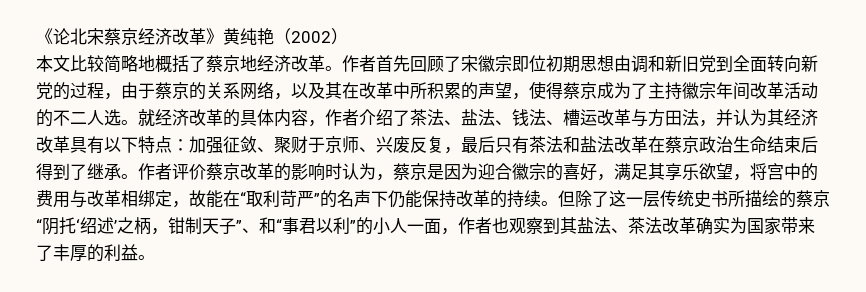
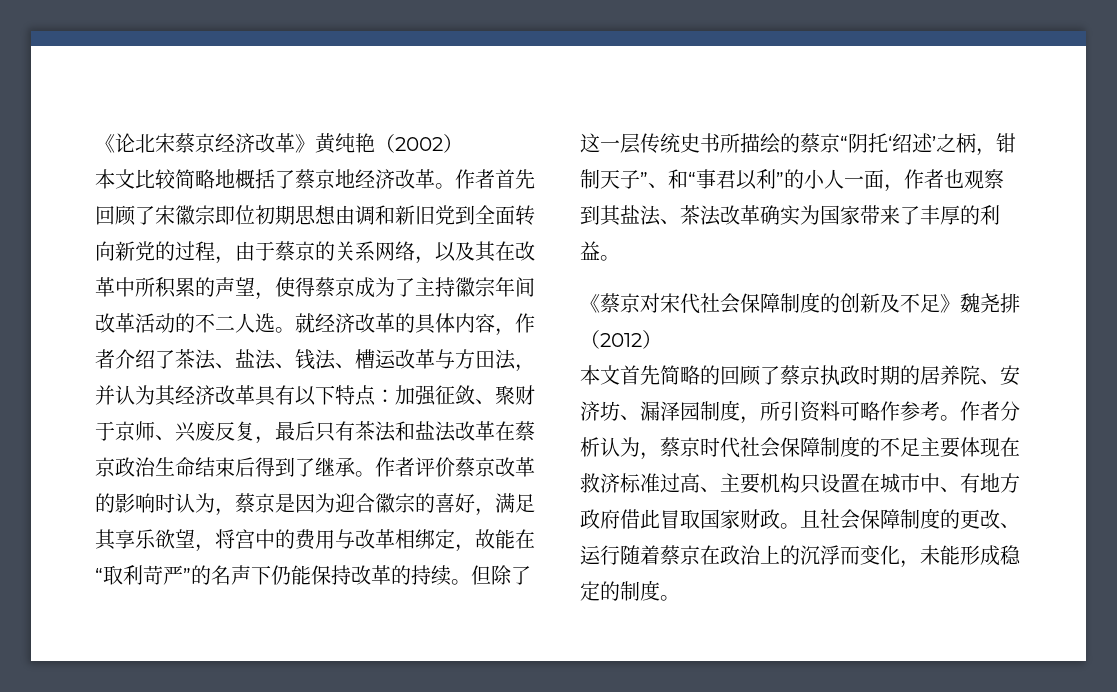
+ 《蔡京对宋代社会保障制度的创新及不足》魏尧排（2012）
+ 本文首先简略的回顾了蔡京执政时期的居养院、安济坊、漏泽园制度，所引资料可略作参考。作者分析认为，蔡京时代社会保障制度的不足主要体现在救济标准过高、主要机构只设置在城市中、有地方政府借此冒取国家财政。且社会保障制度的更改、运行随着蔡京在政治上的沉浮而变化，未能形成稳定的制度。

